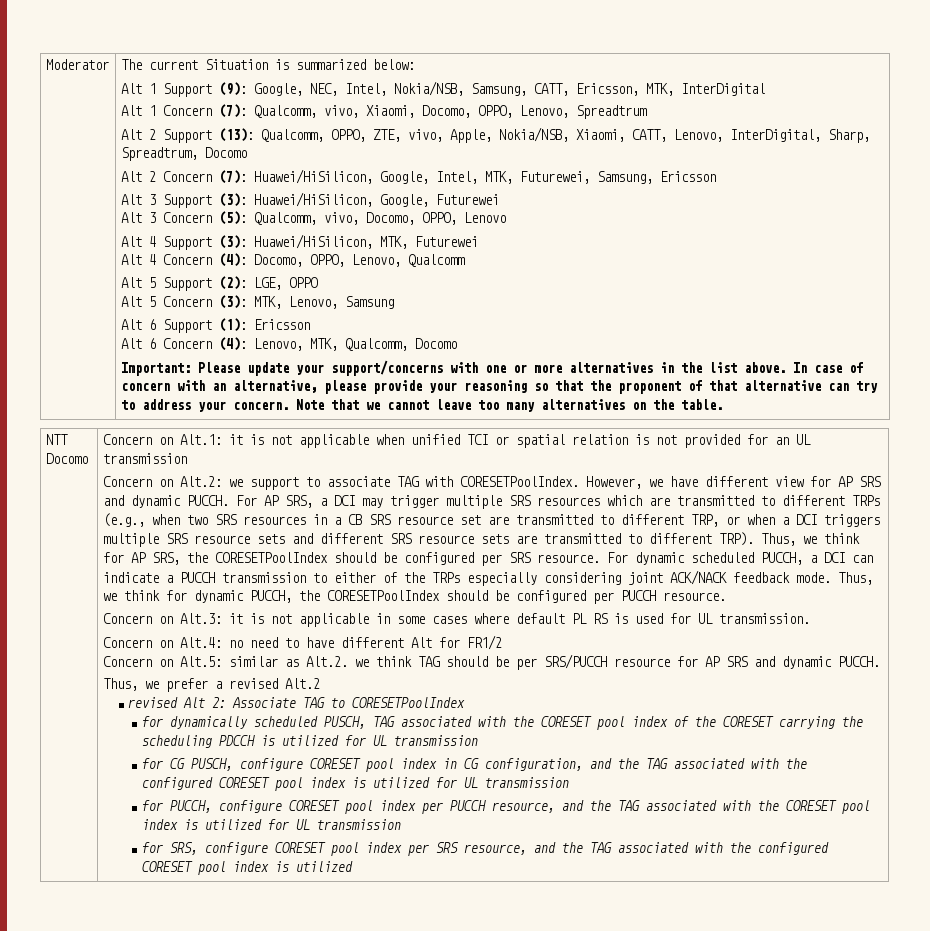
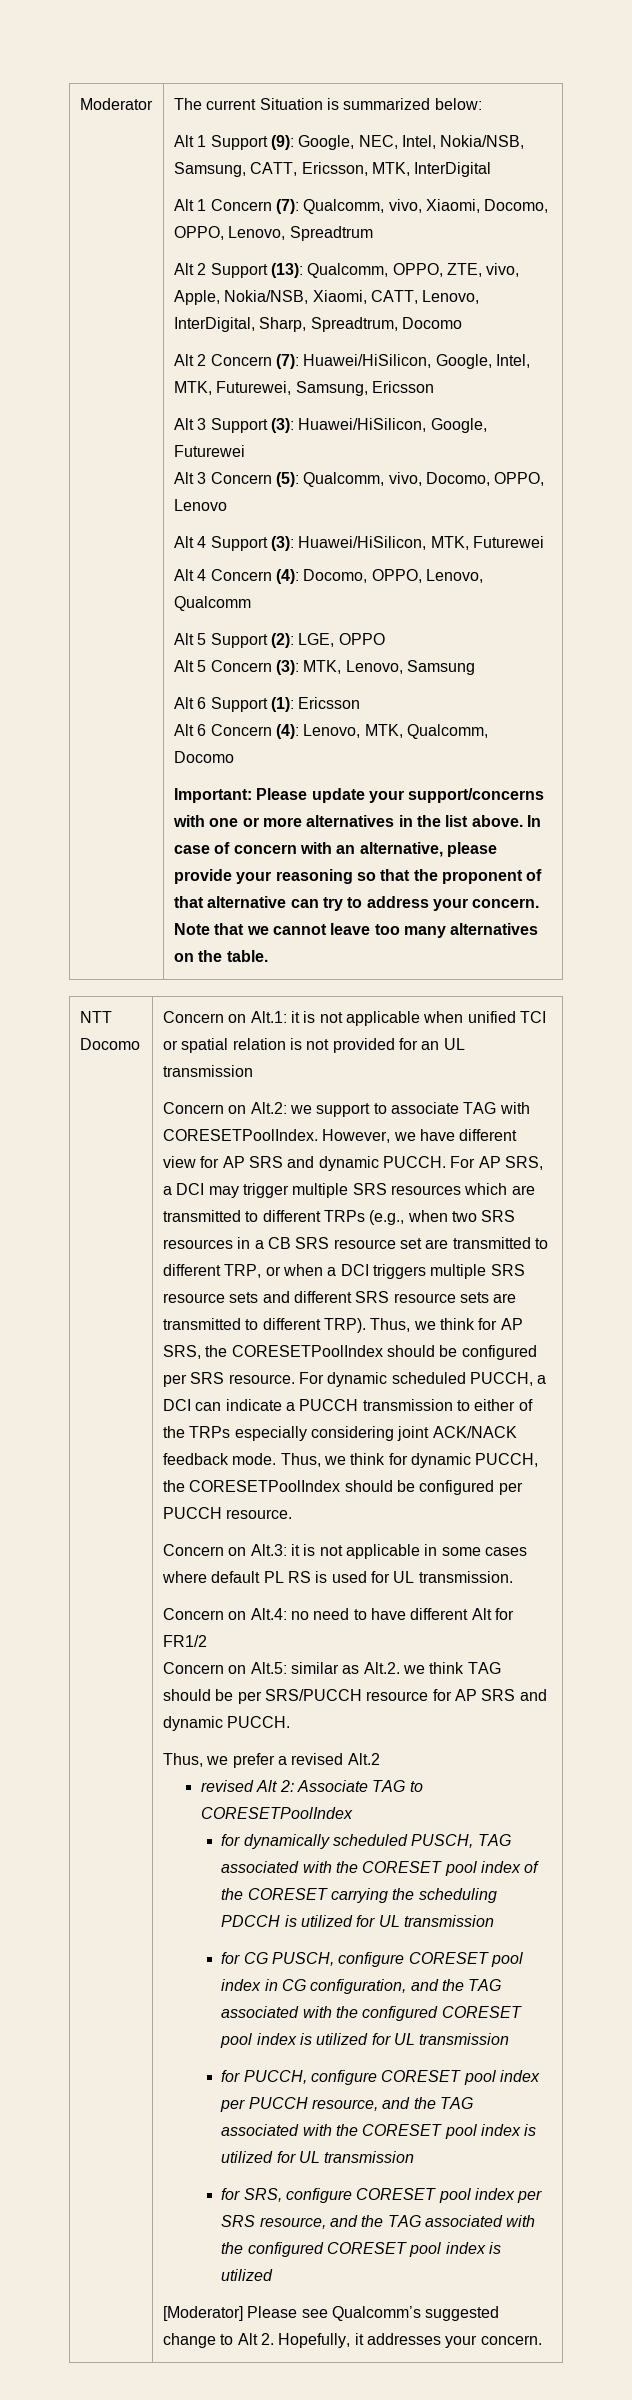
+ [Moderator] Please see Qualcomm’s suggested change to Alt 2. Hopefully, it addresses your concern.

